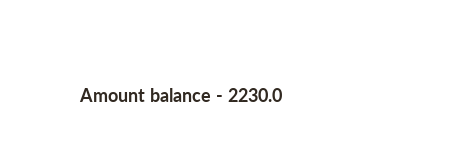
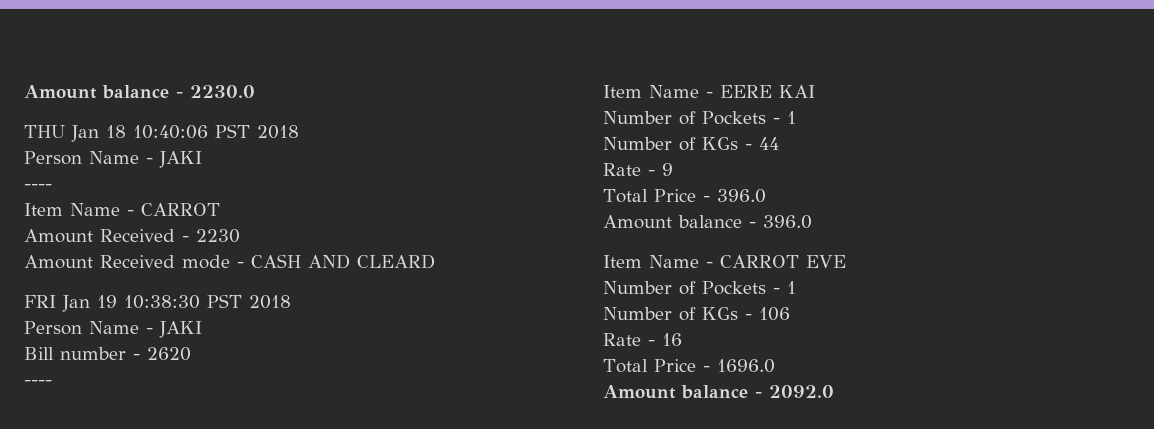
+ THU Jan 18 10:40:06 PST 2018
+ Person Name - JAKI
+ ----
+ Item Name - CARROT
+ Amount Received - 2230
+ Amount Received mode - CASH AND CLEARD
+ FRI Jan 19 10:38:30 PST 2018
+ Person Name - JAKI
+ Bill number - 2620
+ ----
+ Item Name - EERE KAI
+ Number of Pockets - 1
+ Number of KGs - 44
+ Rate - 9
+ Total Price - 396.0
+ Amount balance - 396.0
+ Item Name - CARROT EVE
+ Number of Pockets - 1
+ Number of KGs - 106
+ Rate - 16
+ Total Price - 1696.0
+ Amount balance - 2092.0

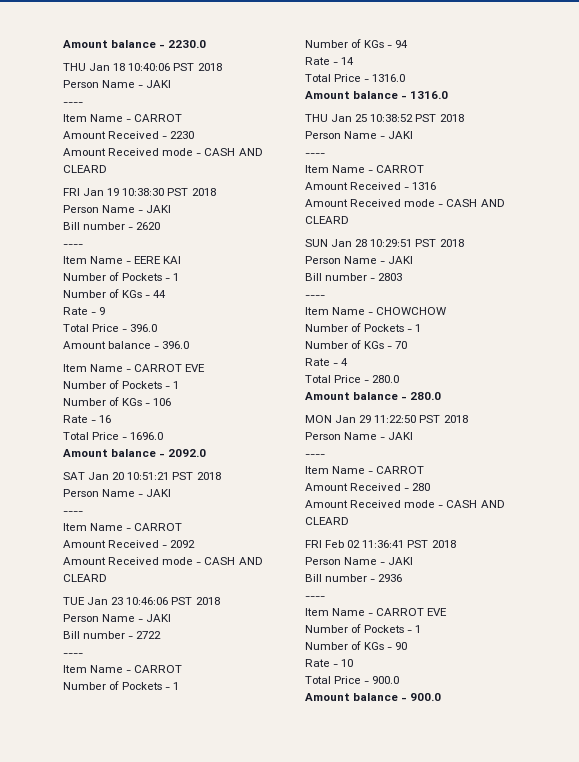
+ SAT Jan 20 10:51:21 PST 2018
+ Person Name - JAKI
+ ----
+ Item Name - CARROT
+ Amount Received - 2092
+ Amount Received mode - CASH AND CLEARD
+ TUE Jan 23 10:46:06 PST 2018
+ Person Name - JAKI
+ Bill number - 2722
+ ----
+ Item Name - CARROT
+ Number of Pockets - 1
+ Number of KGs - 94
+ Rate - 14
+ Total Price - 1316.0
+ Amount balance - 1316.0
+ THU Jan 25 10:38:52 PST 2018
+ Person Name - JAKI
+ ----
+ Item Name - CARROT
+ Amount Received - 1316
+ Amount Received mode - CASH AND CLEARD
+ SUN Jan 28 10:29:51 PST 2018
+ Person Name - JAKI
+ Bill number - 2803
+ ----
+ Item Name - CHOWCHOW
+ Number of Pockets - 1
+ Number of KGs - 70
+ Rate - 4
+ Total Price - 280.0
+ Amount balance - 280.0
+ MON Jan 29 11:22:50 PST 2018
+ Person Name - JAKI
+ ----
+ Item Name - CARROT
+ Amount Received - 280
+ Amount Received mode - CASH AND CLEARD
+ FRI Feb 02 11:36:41 PST 2018
+ Person Name - JAKI
+ Bill number - 2936
+ ----
+ Item Name - CARROT EVE
+ Number of Pockets - 1
+ Number of KGs - 90
+ Rate - 10
+ Total Price - 900.0
+ Amount balance - 900.0

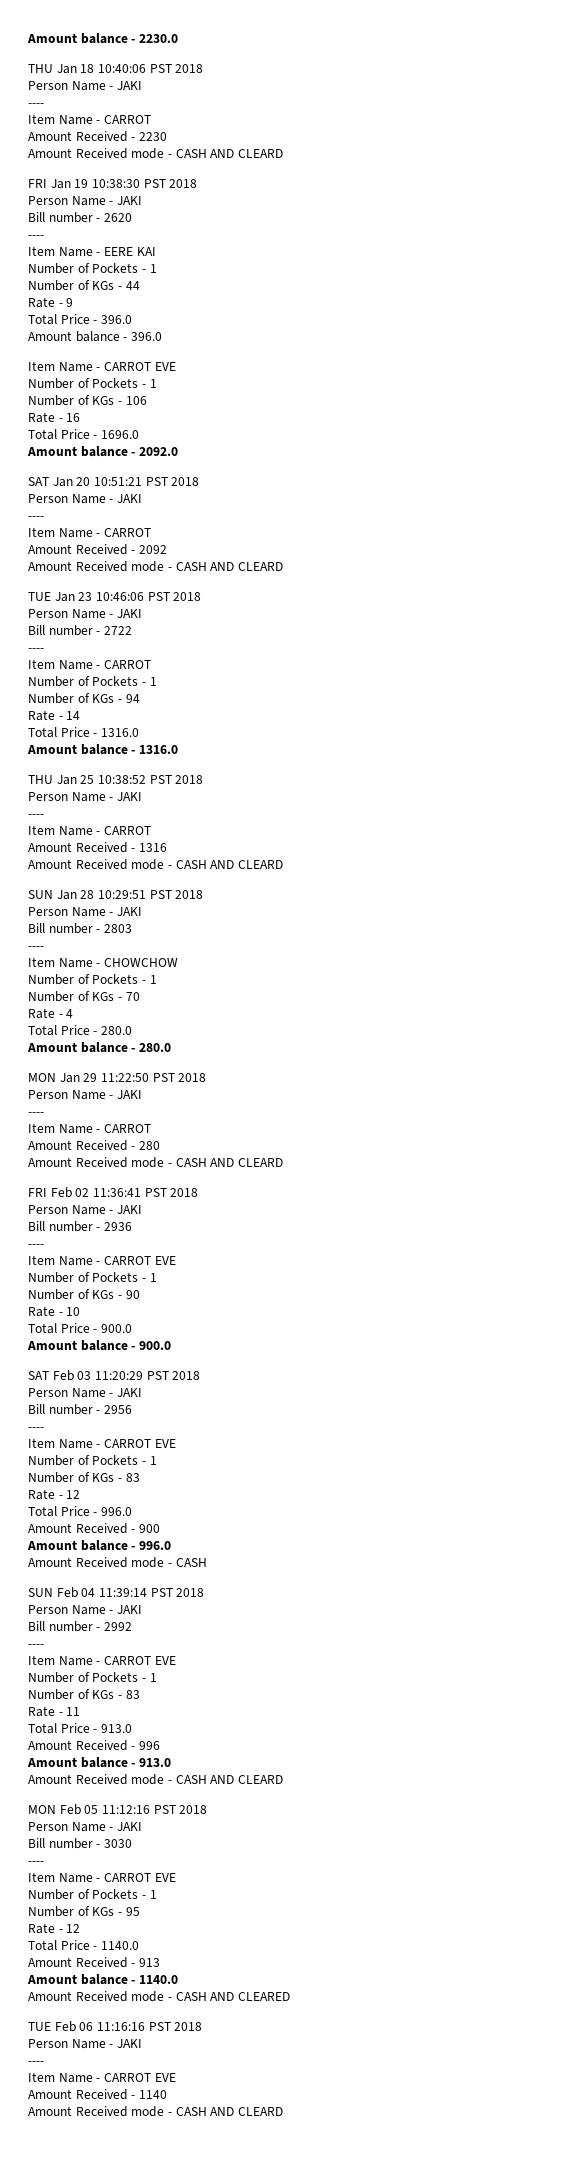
+ SAT Feb 03 11:20:29 PST 2018
+ Person Name - JAKI
+ Bill number - 2956
+ ----
+ Item Name - CARROT EVE
+ Number of Pockets - 1
+ Number of KGs - 83
+ Rate - 12
+ Total Price - 996.0
+ Amount Received - 900
+ Amount balance - 996.0
+ Amount Received mode - CASH
+ SUN Feb 04 11:39:14 PST 2018
+ Person Name - JAKI
+ Bill number - 2992
+ ----
+ Item Name - CARROT EVE
+ Number of Pockets - 1
+ Number of KGs - 83
+ Rate - 11
+ Total Price - 913.0
+ Amount Received - 996
+ Amount balance - 913.0
+ Amount Received mode - CASH AND CLEARD
+ MON Feb 05 11:12:16 PST 2018
+ Person Name - JAKI
+ Bill number - 3030
+ ----
+ Item Name - CARROT EVE
+ Number of Pockets - 1
+ Number of KGs - 95
+ Rate - 12
+ Total Price - 1140.0
+ Amount Received - 913
+ Amount balance - 1140.0
+ Amount Received mode - CASH AND CLEARED
+ TUE Feb 06 11:16:16 PST 2018
+ Person Name - JAKI
+ ----
+ Item Name - CARROT EVE
+ Amount Received - 1140
+ Amount Received mode - CASH AND CLEARD

